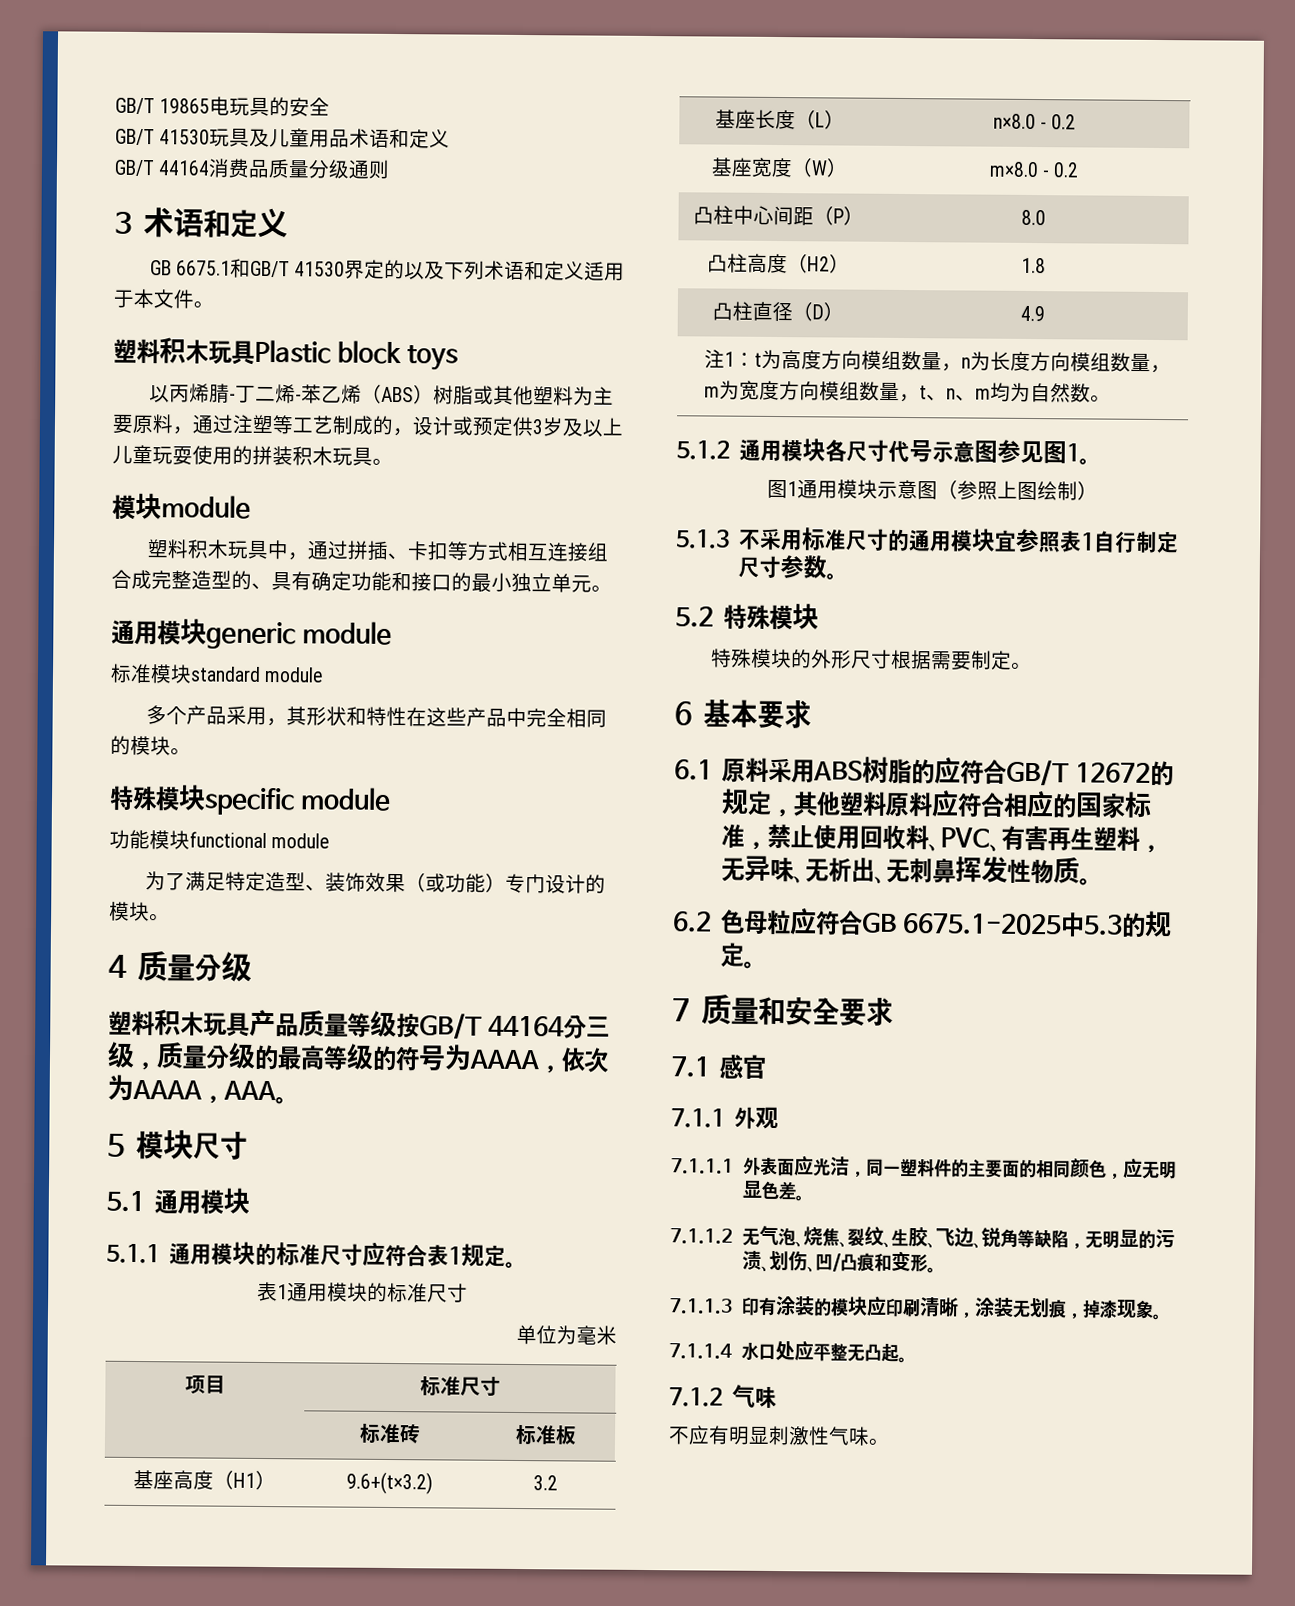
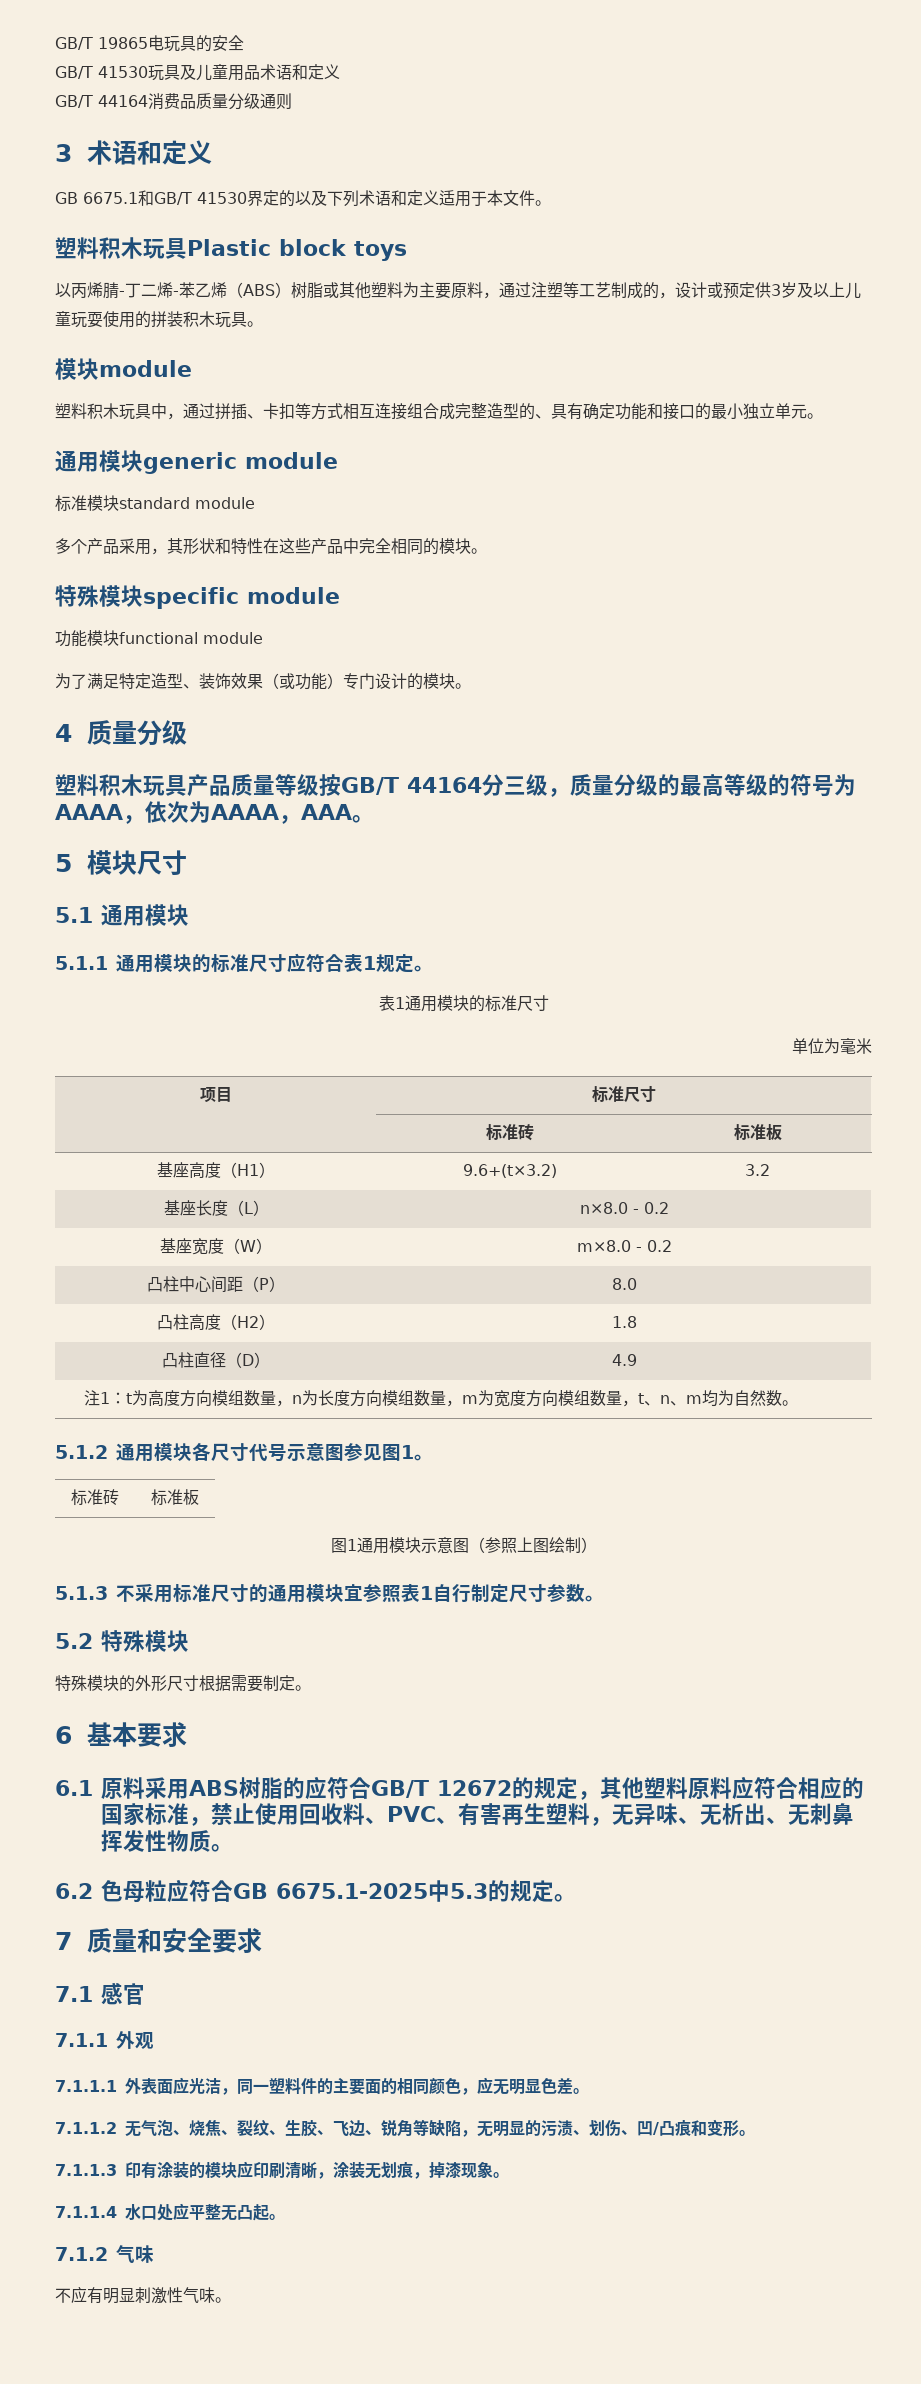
  5.1.2通用模块各尺寸代号示意图参见图1。
+ 标准砖 | 标准板

